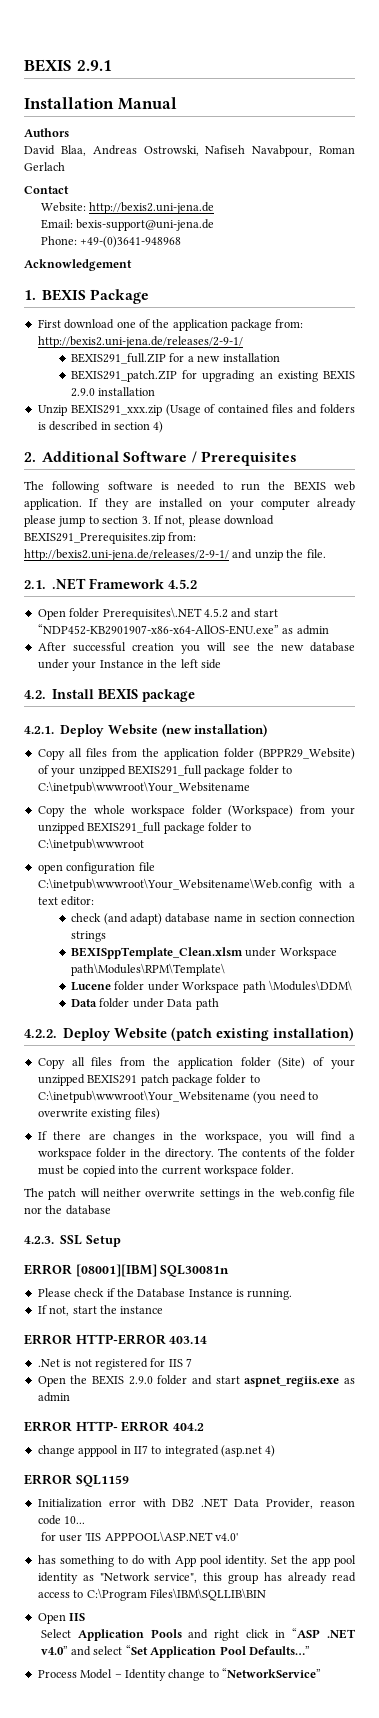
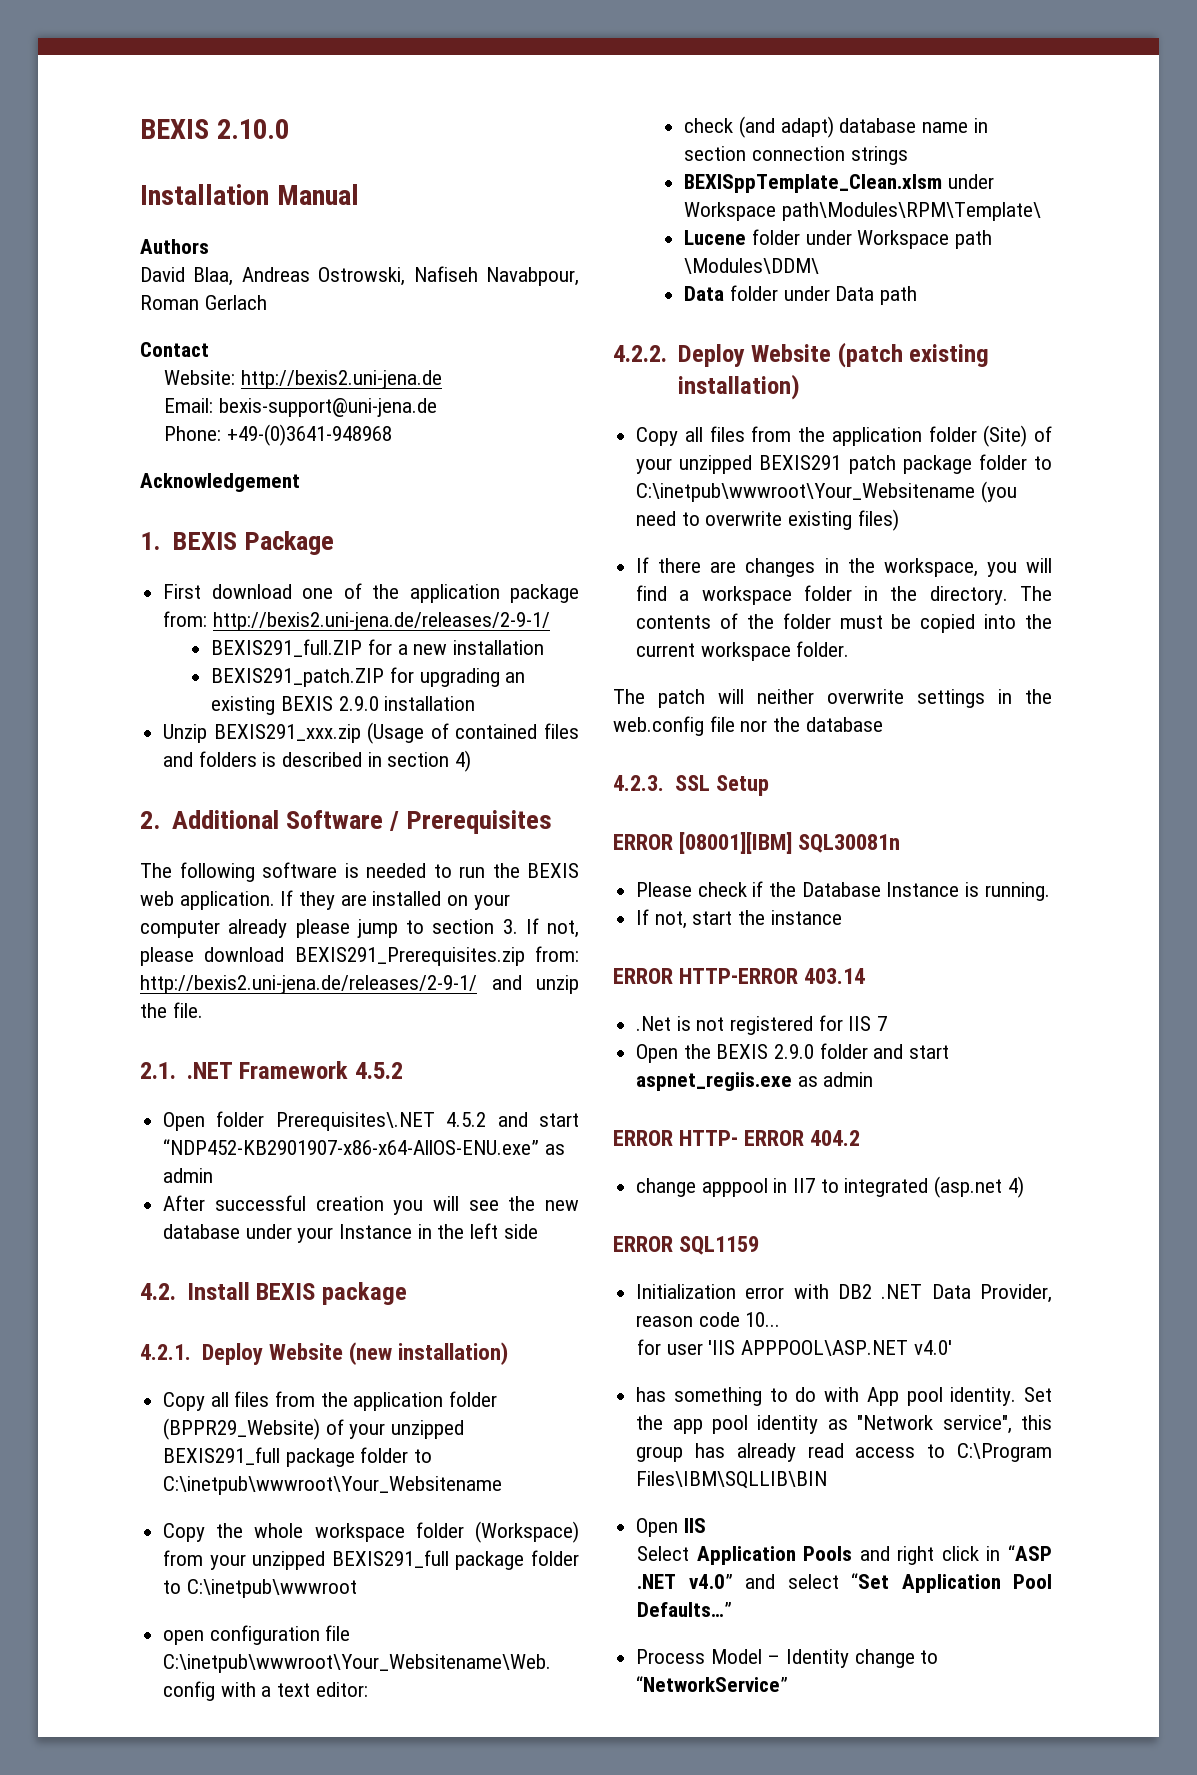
- BEXIS 2.9.1
+ BEXIS 2.10.0

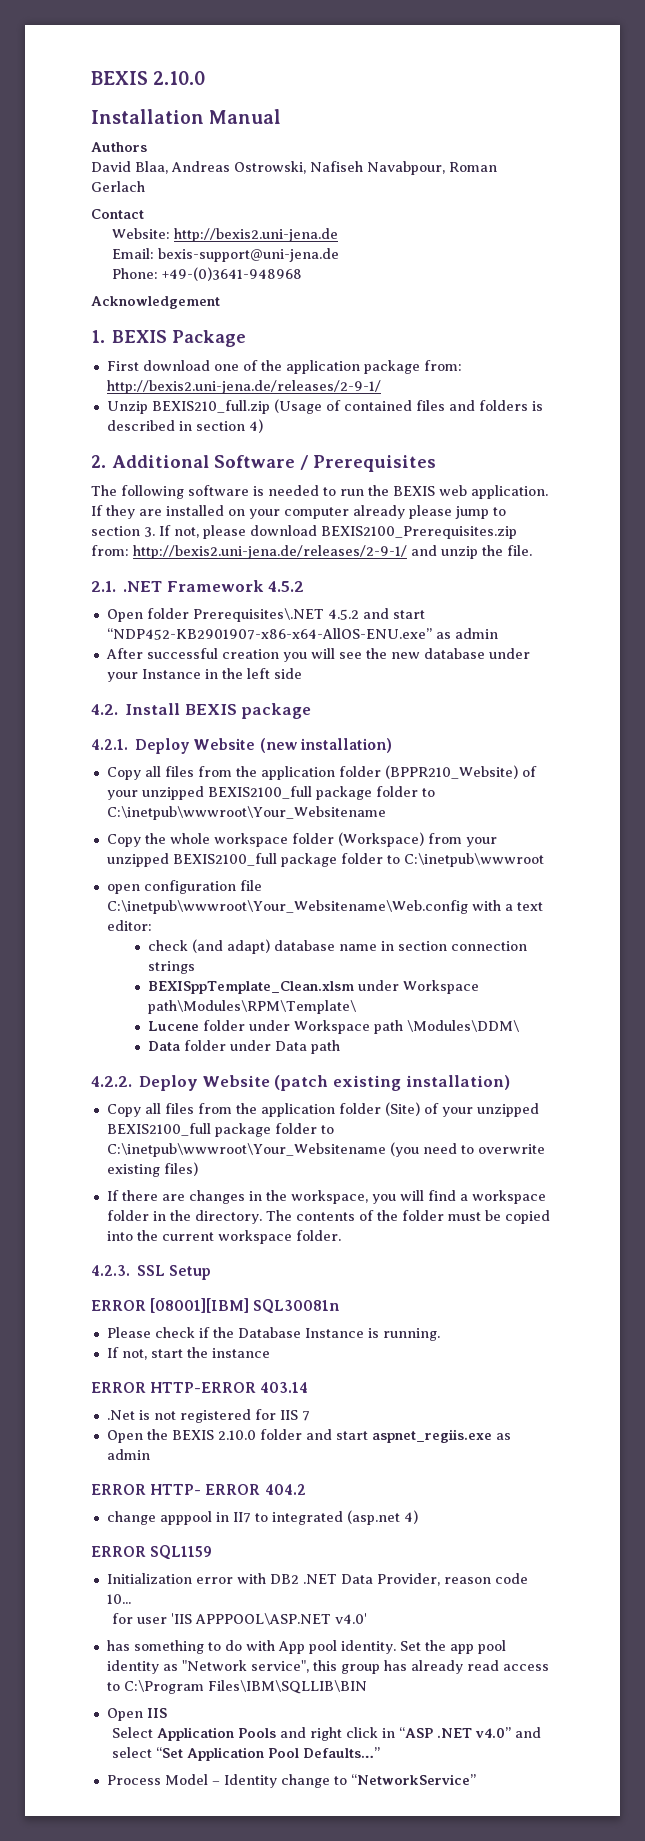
- BEXIS291_full.ZIP for a new installation
- BEXIS291_patch.ZIP for upgrading an existing BEXIS 2.9.0 installation
- Unzip BEXIS291_xxx.zip (Usage of contained files and folders is described in section 4)
+ Unzip BEXIS210_full.zip (Usage of contained files and folders is described in section 4)
- If they are installed on your computer already please jump to section 3. If not, please download BEXIS291_Prerequisites.zip from: http://bexis2.uni-jena.de/releases/2-9-1/ and unzip the file.
+ If they are installed on your computer already please jump to section 3. If not, please download BEXIS2100_Prerequisites.zip from: http://bexis2.uni-jena.de/releases/2-9-1/ and unzip the file.
- Copy all files from the application folder (BPPR29_Website) of your unzipped BEXIS291_full package folder to C:\inetpub\wwwroot\Your_Websitename
+ Copy all files from the application folder (BPPR210_Website) of your unzipped BEXIS2100_full package folder to C:\inetpub\wwwroot\Your_Websitename
- Copy the whole workspace folder (Workspace) from your unzipped BEXIS291_full package folder to C:\inetpub\wwwroot
+ Copy the whole workspace folder (Workspace) from your unzipped BEXIS2100_full package folder to C:\inetpub\wwwroot
- Copy all files from the application folder (Site) of your unzipped BEXIS291 patch package folder to C:\inetpub\wwwroot\Your_Websitename (you need to overwrite existing files)
+ Copy all files from the application folder (Site) of your unzipped BEXIS2100_full package folder to C:\inetpub\wwwroot\Your_Websitename (you need to overwrite existing files)
- The patch will neither overwrite settings in the web.config file nor the database
- Open the BEXIS 2.9.0 folder and start aspnet_regiis.exe as admin
+ Open the BEXIS 2.10.0 folder and start aspnet_regiis.exe as admin

